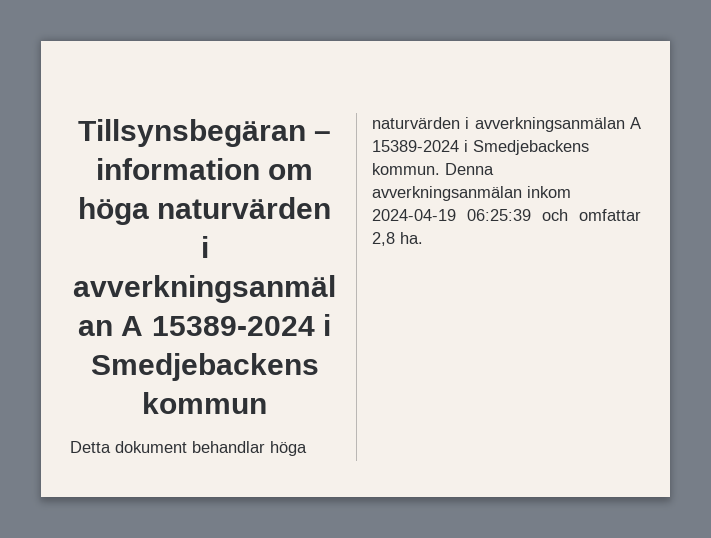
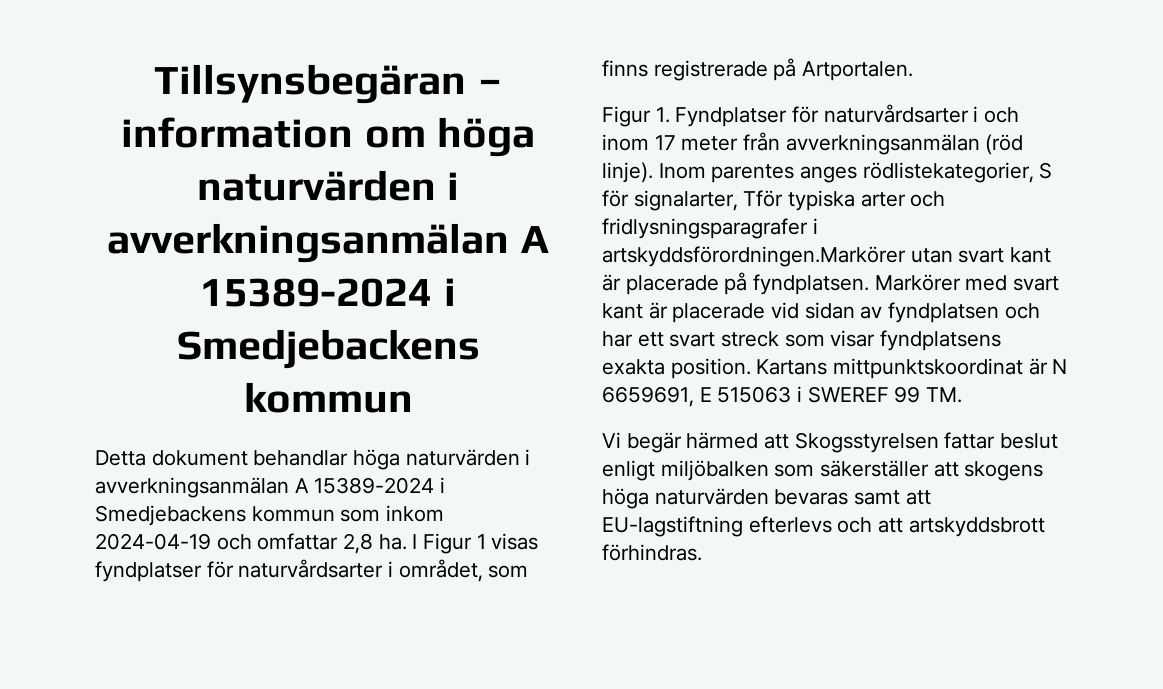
- Detta dokument behandlar höga naturvärden i avverkningsanmälan A 15389-2024 i Smedjebackens kommun. Denna avverkningsanmälan inkom 2024-04-19 06:25:39 och omfattar 2,8 ha.
+ Detta dokument behandlar höga naturvärden i avverkningsanmälan A 15389-2024 i Smedjebackens kommun som inkom 2024-04-19 och omfattar 2,8 ha.
+ I Figur 1 visas fyndplatser för naturvårdsarter i området, som finns registrerade på Artportalen.
+ Figur 1. Fyndplatser för naturvårdsarter i och inom 17 meter från avverkningsanmälan (röd linje). Inom parentes anges rödlistekategorier, S för signalarter, Tför typiska arter och fridlysningsparagrafer i artskyddsförordningen.Markörer utan svart kant är placerade på fyndplatsen. Markörer med svart kant är placerade vid sidan av fyndplatsen och har ett svart streck som visar fyndplatsens exakta position. Kartans mittpunktskoordinat är N 6659691, E 515063 i SWEREF 99 TM.
+ Vi begär härmed att Skogsstyrelsen fattar beslut enligt miljöbalken som säkerställer att skogens höga naturvärden bevaras samt att EU-lagstiftning efterlevs och att artskyddsbrott förhindras.

